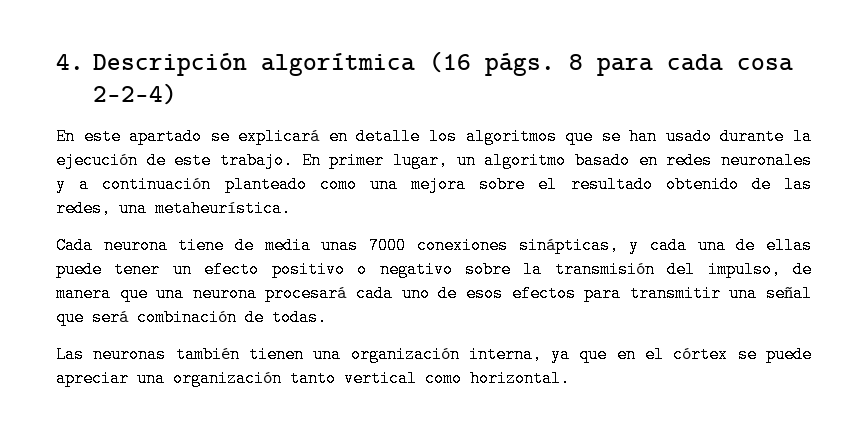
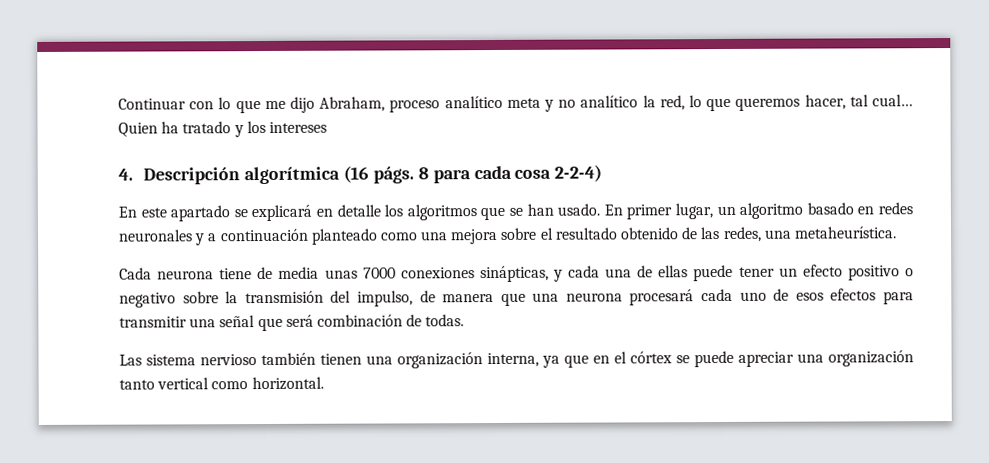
+ Continuar con lo que me dijo Abraham, proceso analítico meta y no analítico la red, lo que queremos hacer, tal cual… Quien ha tratado y los intereses
- En este apartado se explicará en detalle los algoritmos que se han usado durante la ejecución de este trabajo.
+ En este apartado se explicará en detalle los algoritmos que se han usado.
- Las neuronas también tienen una organización interna, ya que en el córtex se puede apreciar una organización tanto vertical como horizontal.
+ Las sistema nervioso también tienen una organización interna, ya que en el córtex se puede apreciar una organización tanto vertical como horizontal.

